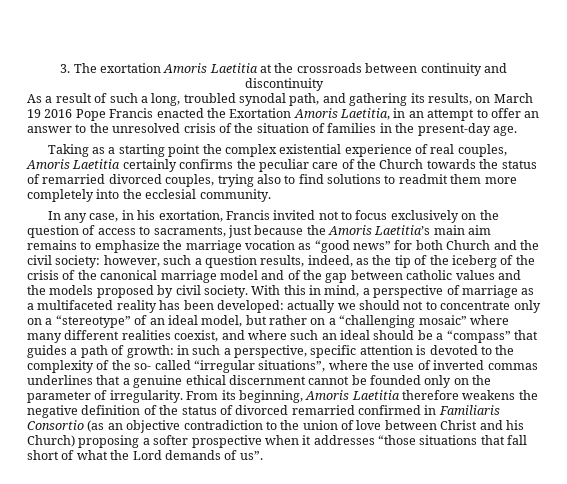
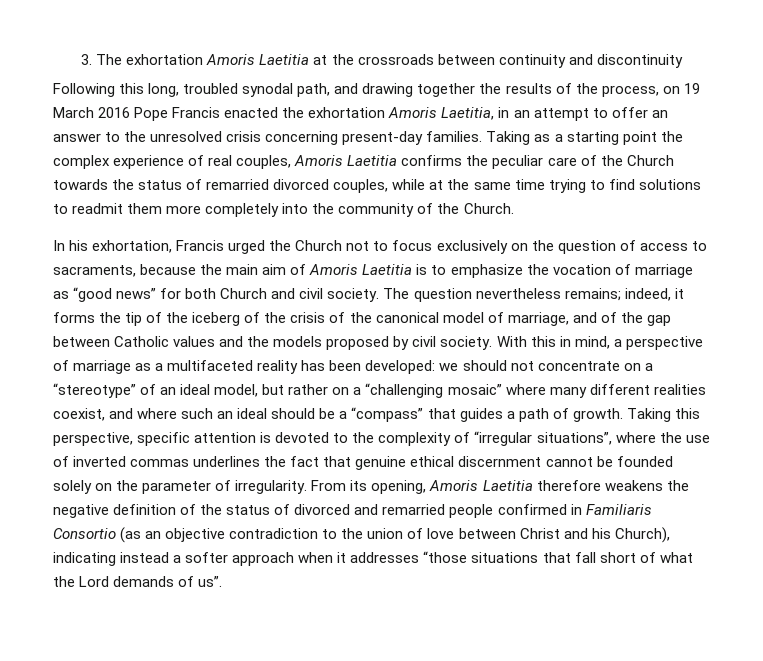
- 3. The exortation Amoris Laetitia at the crossroads between continuity and discontinuity
+ 3. The exhortation Amoris Laetitia at the crossroads between continuity and discontinuity
- As a result of such a long, troubled synodal path, and gathering its results, on March 19 2016 Pope Francis enacted the Exortation Amoris Laetitia, in an attempt to offer an answer to the unresolved crisis of the situation of families in the present-day age.
- Taking as a starting point the complex existential experience of real couples, Amoris Laetitia certainly confirms the peculiar care of the Church towards the status of remarried divorced couples, trying also to find solutions to readmit them more completely into the ecclesial community.
- In any case, in his exortation, Francis invited not to focus exclusively on the question of access to sacraments, just because the Amoris Laetitia’s main aim remains to emphasize the marriage vocation as “good news” for both Church and the civil society: however, such a question results, indeed, as the tip of the iceberg of the crisis of the canonical marriage model and of the gap between catholic values and the models proposed by civil society.
+ Following this long, troubled synodal path, and drawing together the results of the process, on 19 March 2016 Pope Francis enacted the exhortation Amoris Laetitia, in an attempt to offer an answer to the unresolved crisis concerning present-day families. Taking as a starting point the complex experience of real couples, Amoris Laetitia confirms the peculiar care of the Church towards the status of remarried divorced couples, while at the same time trying to find solutions to readmit them more completely into the community of the Church.
+ In his exhortation, Francis urged the Church not to focus exclusively on the question of access to sacraments, because the main aim of Amoris Laetitia is to emphasize the vocation of marriage as “good news” for both Church and civil society. The question nevertheless remains; indeed, it forms the tip of the iceberg of the crisis of the canonical model of marriage, and of the gap between Catholic values and the models proposed by civil society.
- actually we should not to concentrate only on a “stereotype” of an ideal model, but rather on a “challenging mosaic” where many different realities coexist, and where such an ideal should be a “compass” that guides a path of growth: in such a perspective, specific attention is devoted to the complexity of the so- called “irregular situations”, where the use of inverted commas underlines that a genuine ethical discernment cannot be founded only on the parameter of irregularity.
+ we should not concentrate on a “stereotype” of an ideal model, but rather on a “challenging mosaic” where many different realities coexist, and where such an ideal should be a “compass” that guides a path of growth. Taking this perspective, specific attention is devoted to the complexity of “irregular situations”, where the use of inverted commas underlines the fact that genuine ethical discernment cannot be founded solely on the parameter of irregularity.
- From its beginning, Amoris Laetitia therefore weakens the negative definition of the status of divorced remarried confirmed in Familiaris Consortio (as an objective contradiction to the union of love between Christ and his Church) proposing a softer prospective when it addresses “those situations that fall short of what the Lord demands of us”.
+ From its opening, Amoris Laetitia therefore weakens the negative definition of the status of divorced and remarried people confirmed in Familiaris Consortio (as an objective contradiction to the union of love between Christ and his Church), indicating instead a softer approach when it addresses “those situations that fall short of what the Lord demands of us”.

